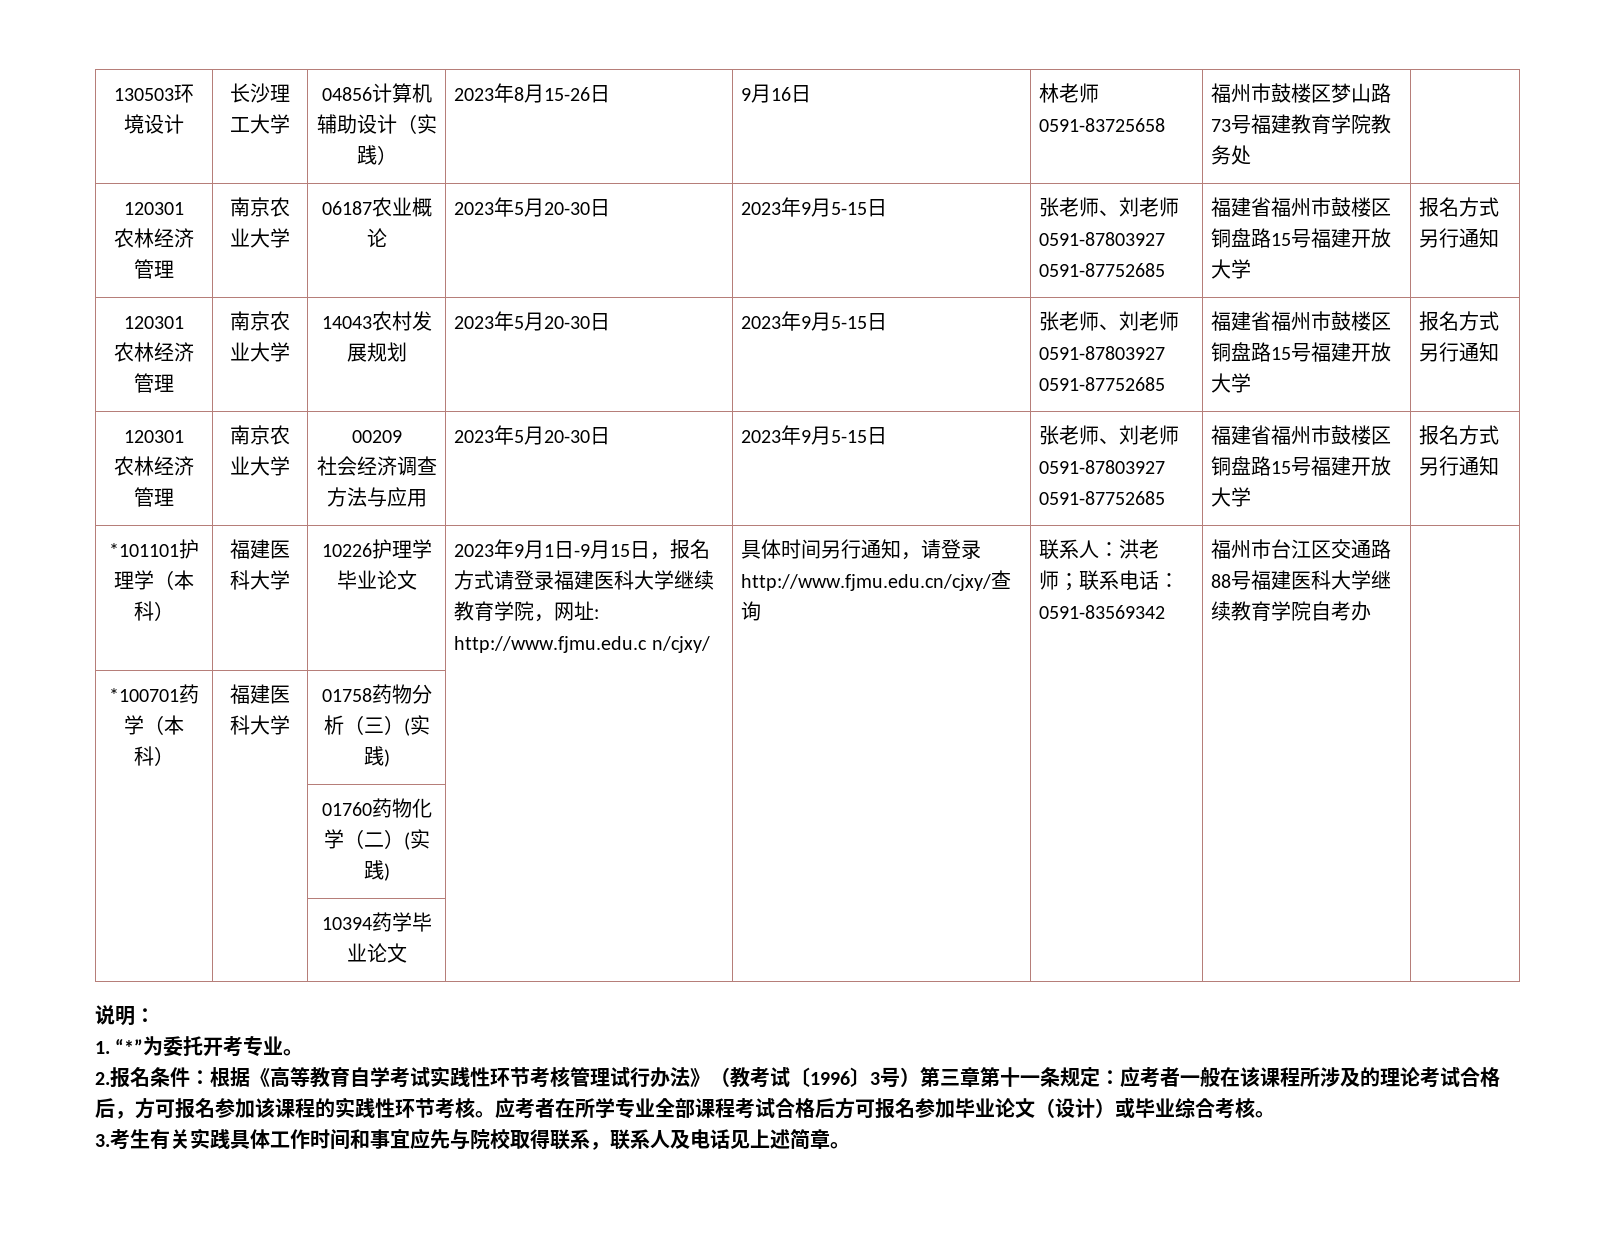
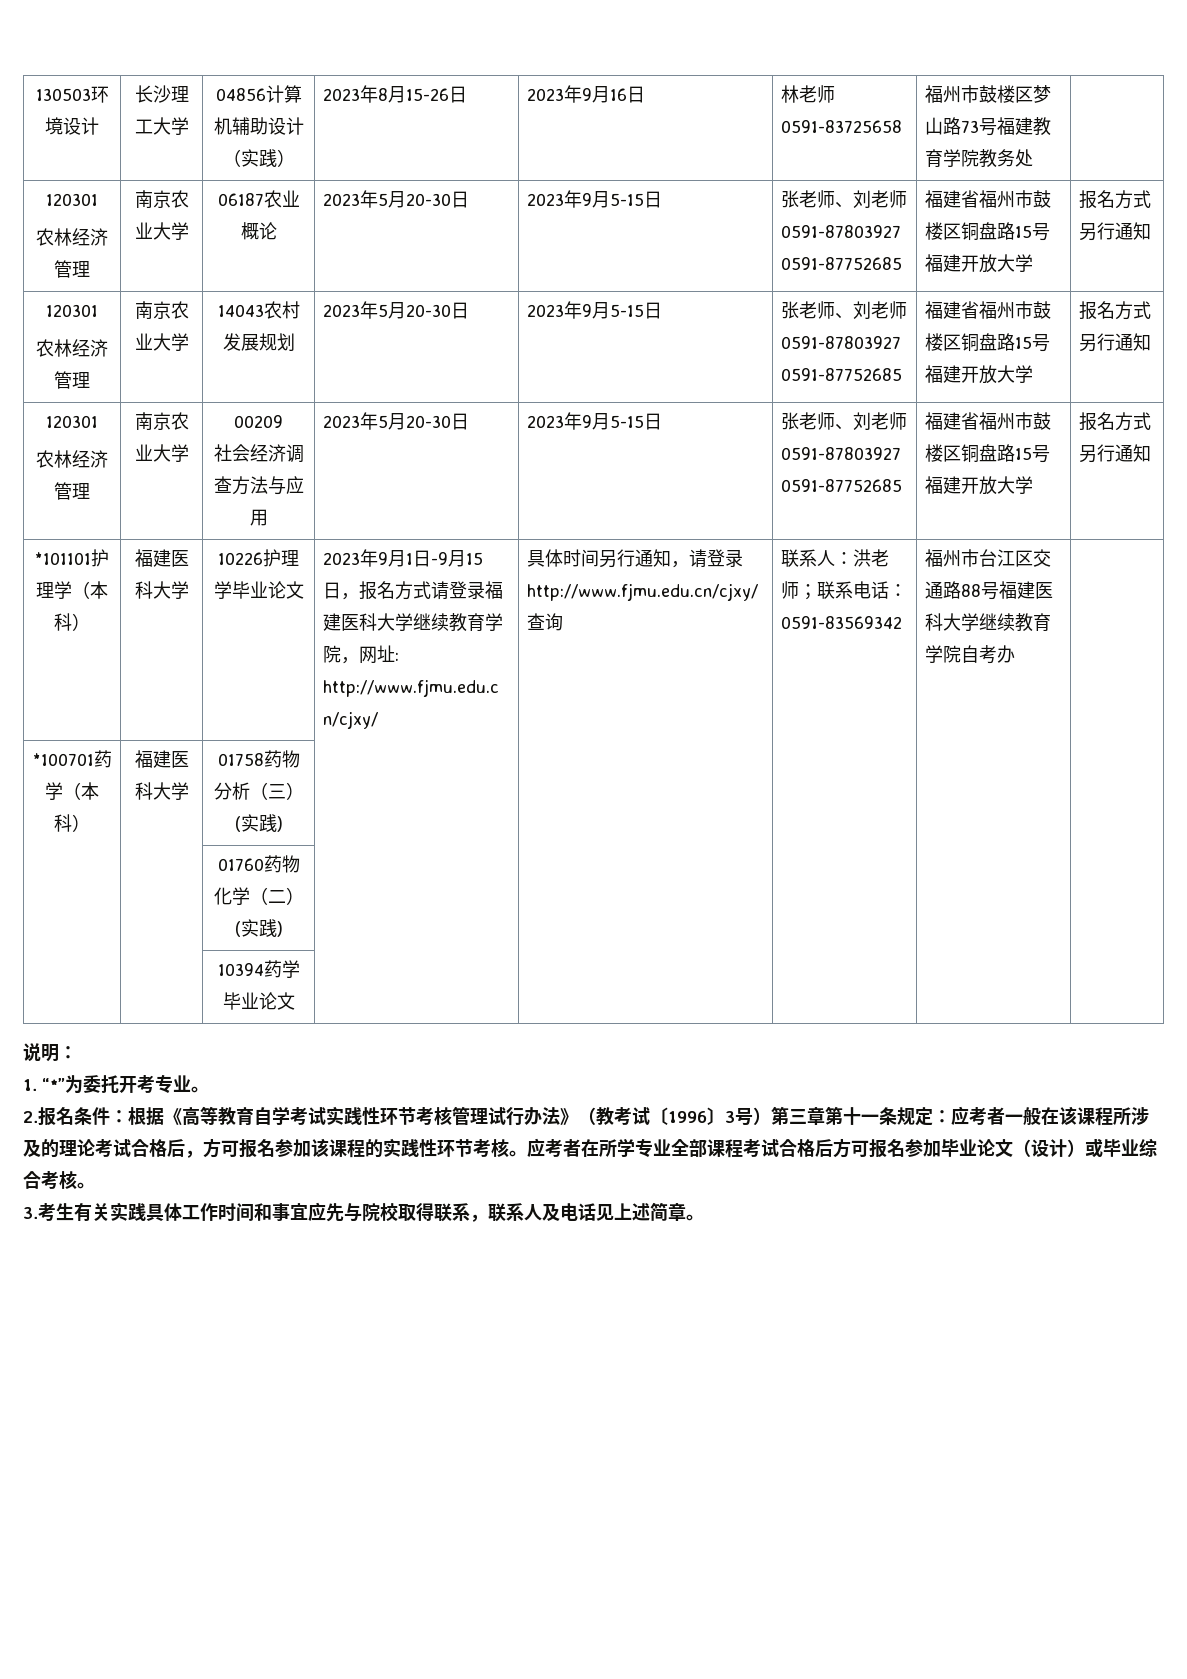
- 130503环境设计 | 长沙理工大学 | 04856计算机辅助设计（实践） | 2023年8月15-26日 | 9月16日 | 林老师0591-83725658 | 福州市鼓楼区梦山路73号福建教育学院教务处 |
+ 130503环境设计 | 长沙理工大学 | 04856计算机辅助设计（实践） | 2023年8月15-26日 | 2023年9月16日 | 林老师0591-83725658 | 福州市鼓楼区梦山路73号福建教育学院教务处 |

